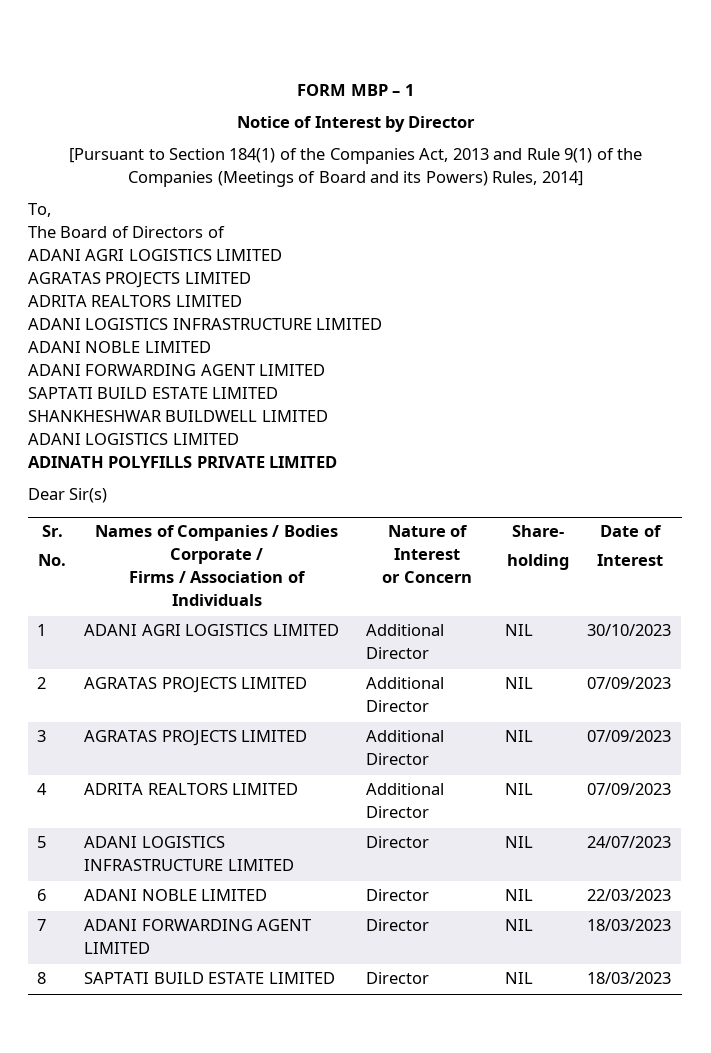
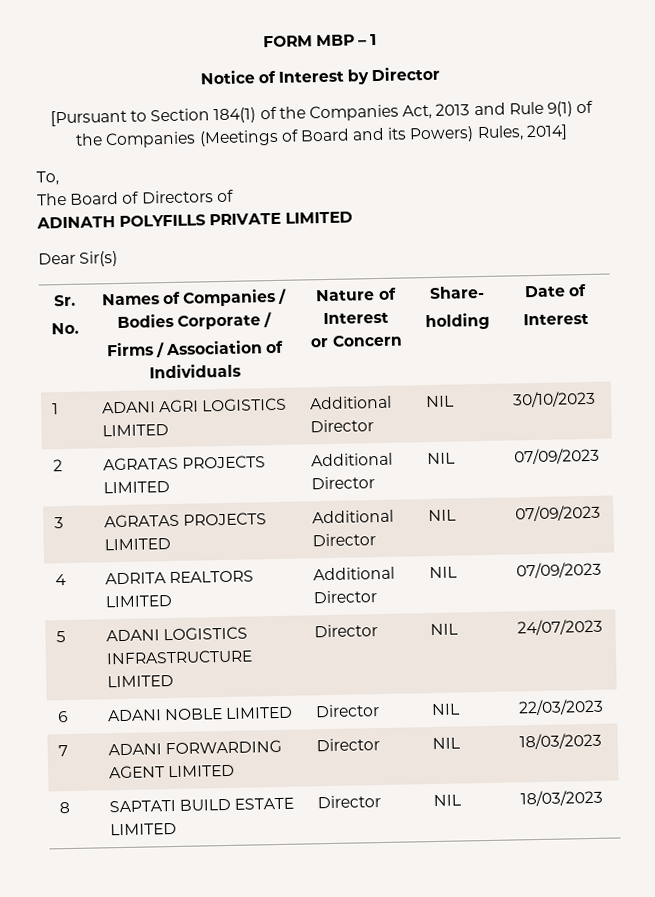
  The Board of Directors of
- ADANI AGRI LOGISTICS LIMITED
- AGRATAS PROJECTS LIMITED
- ADRITA REALTORS LIMITED
- ADANI LOGISTICS INFRASTRUCTURE LIMITED
- ADANI NOBLE LIMITED
- ADANI FORWARDING AGENT LIMITED
- SAPTATI BUILD ESTATE LIMITED
- SHANKHESHWAR BUILDWELL LIMITED
- ADANI LOGISTICS LIMITED

